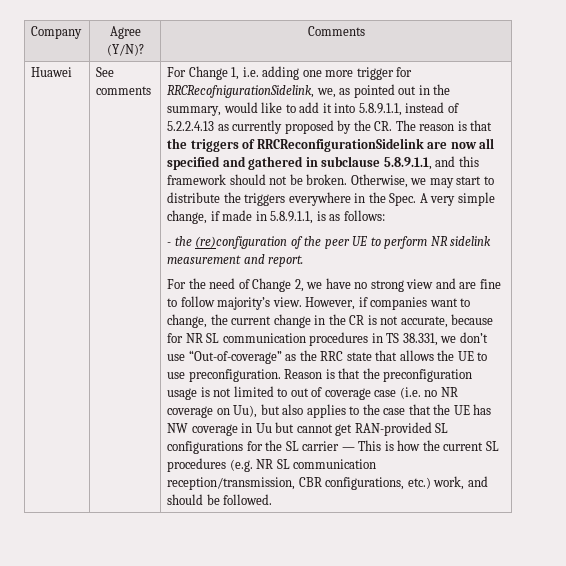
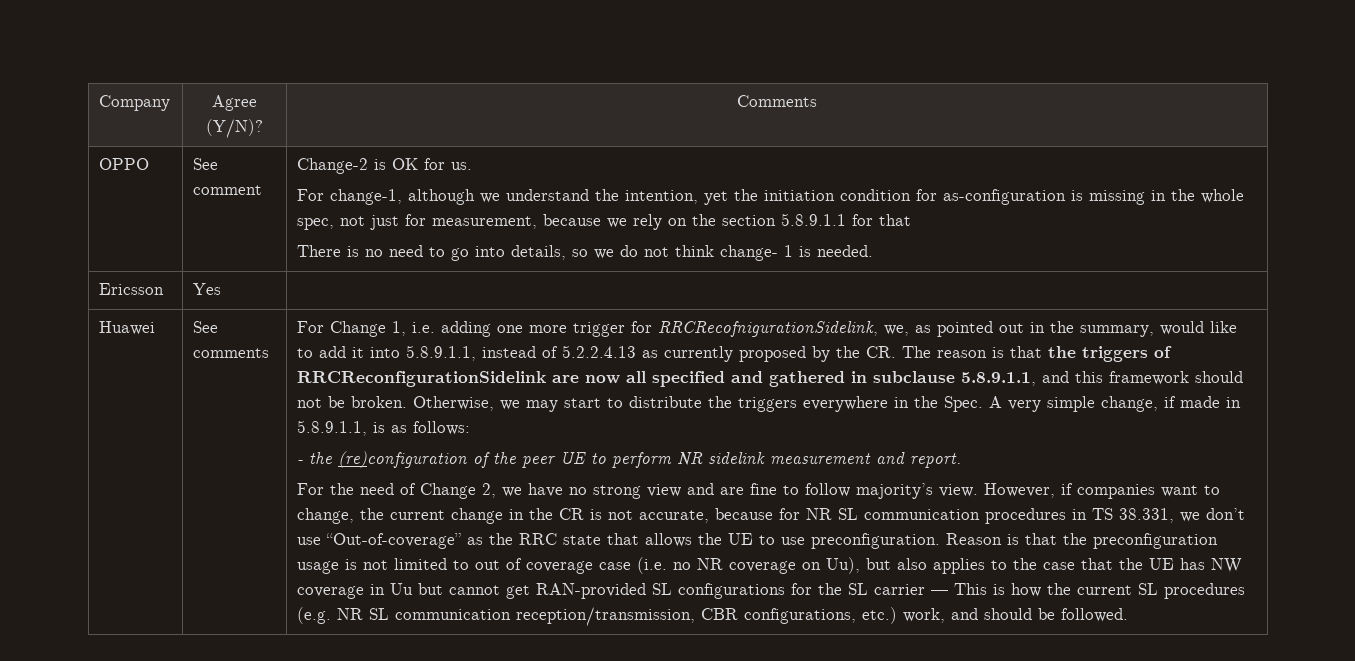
+ OPPO | See comment | Change-2 is OK for us.
+ For change-1, although we understand the intention, yet the initiation condition for as-configuration is missing in the whole spec, not just for measurement, because we rely on the section 5.8.9.1.1 for that
+ There is no need to go into details, so we do not think change- 1 is needed.
+ Ericsson | Yes |

